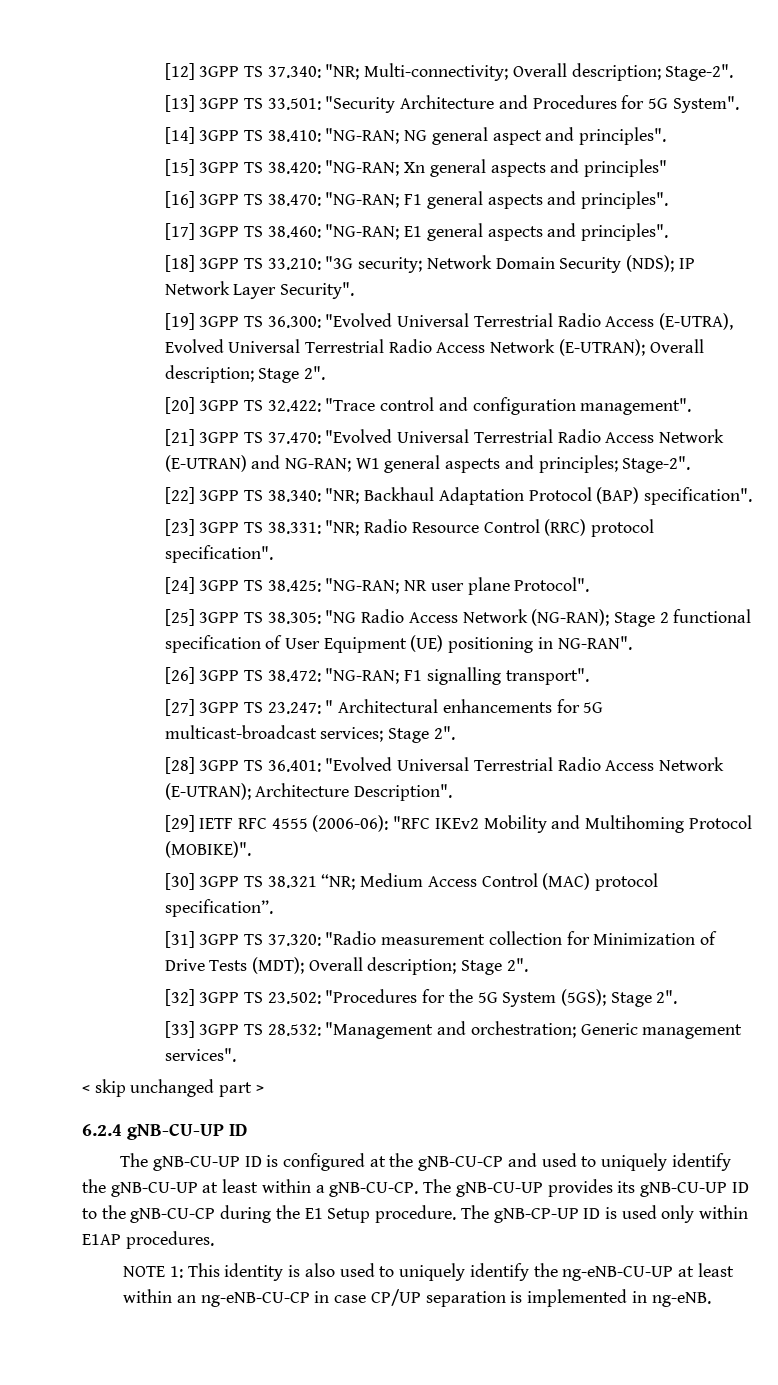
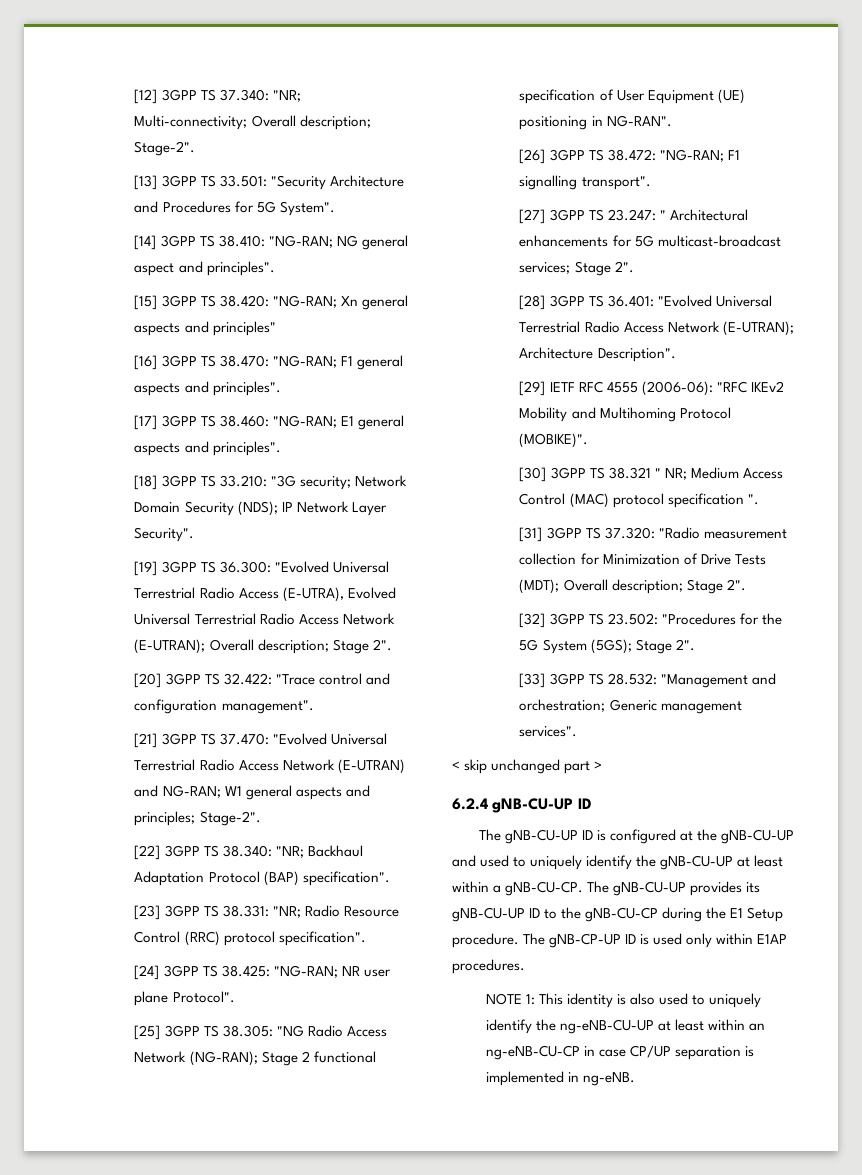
- [30] 3GPP TS 38.321 “NR; Medium Access Control (MAC) protocol specification”.
+ [30] 3GPP TS 38.321 " NR; Medium Access Control (MAC) protocol specification ".
- The gNB-CU-UP ID is configured at the gNB-CU-CP and used to uniquely identify the gNB-CU-UP at least within a gNB-CU-CP.
+ The gNB-CU-UP ID is configured at the gNB-CU-UP and used to uniquely identify the gNB-CU-UP at least within a gNB-CU-CP.

